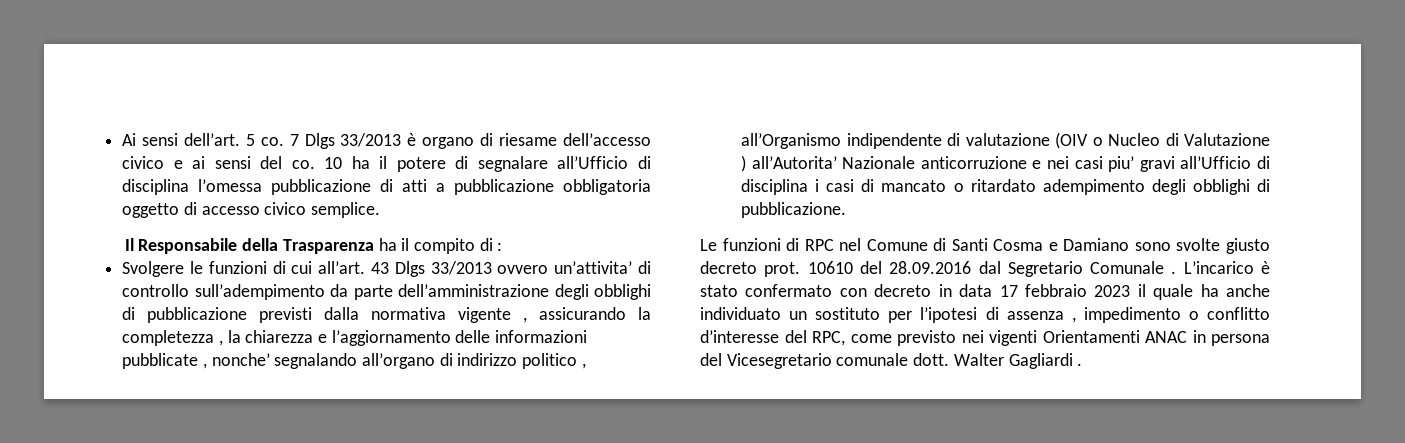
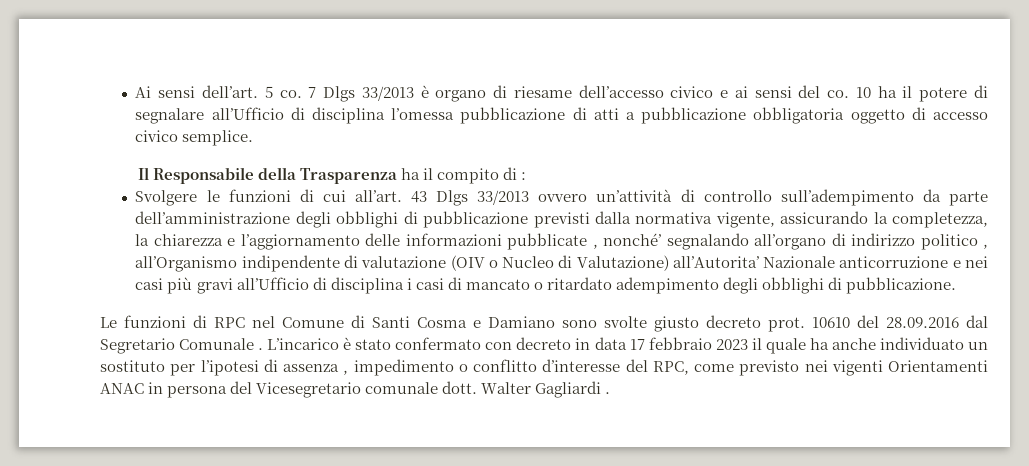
- 43 Dlgs 33/2013 ovvero un’attivita’ di controllo sull’adempimento da parte dell’amministrazione degli obblighi di pubblicazione previsti dalla normativa vigente , assicurando la completezza , la chiarezza e l’aggiornamento delle informazioni pubblicate , nonche’ segnalando all’organo di indirizzo politico , all’Organismo indipendente di valutazione (OIV o Nucleo di Valutazione ) all’Autorita’ Nazionale anticorruzione e nei casi piu’ gravi all’Ufficio di disciplina i casi di mancato o ritardato adempimento degli obblighi di pubblicazione.
+ 43 Dlgs 33/2013 ovvero un’attività di controllo sull’adempimento da parte dell’amministrazione degli obblighi di pubblicazione previsti dalla normativa vigente, assicurando la completezza, la chiarezza e l’aggiornamento delle informazioni pubblicate , nonché’ segnalando all’organo di indirizzo politico , all’Organismo indipendente di valutazione (OIV o Nucleo di Valutazione) all’Autorita’ Nazionale anticorruzione e nei casi più gravi all’Ufficio di disciplina i casi di mancato o ritardato adempimento degli obblighi di pubblicazione.

